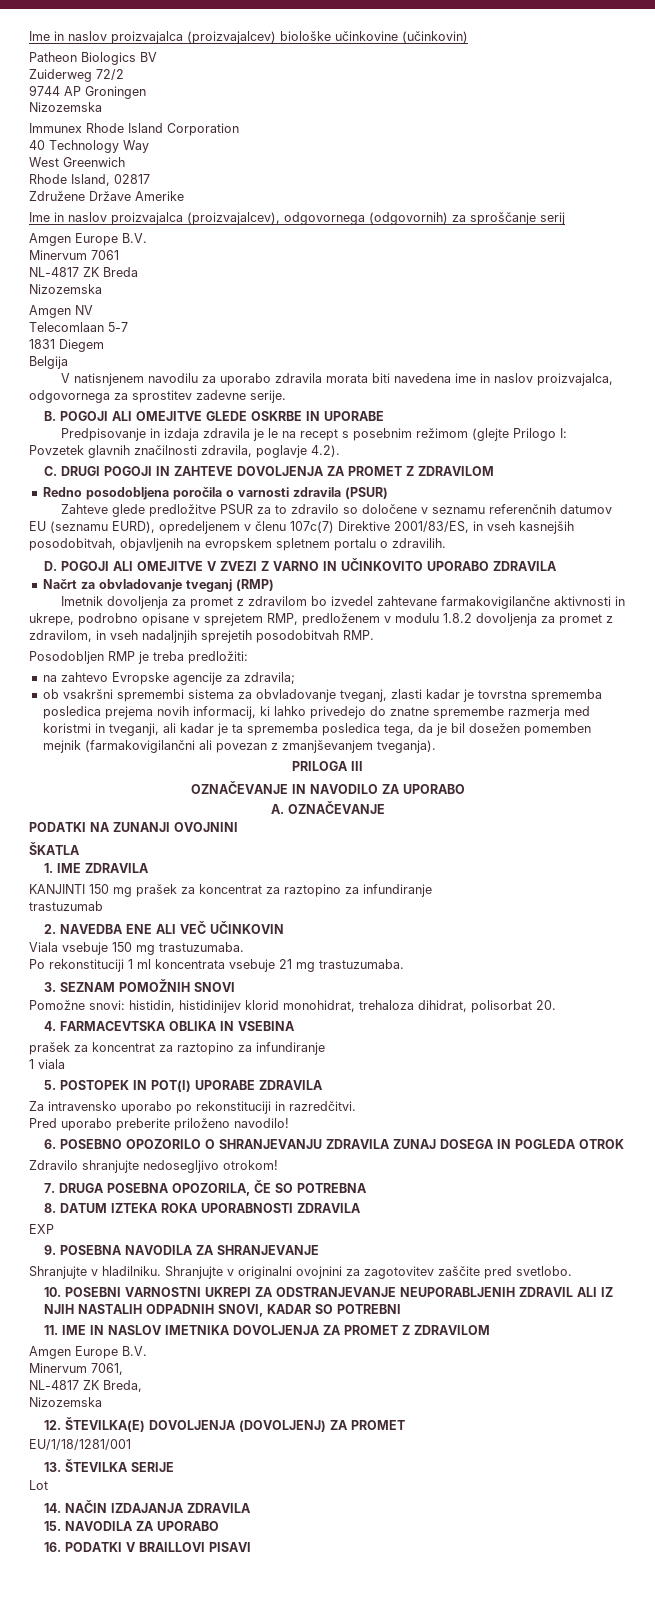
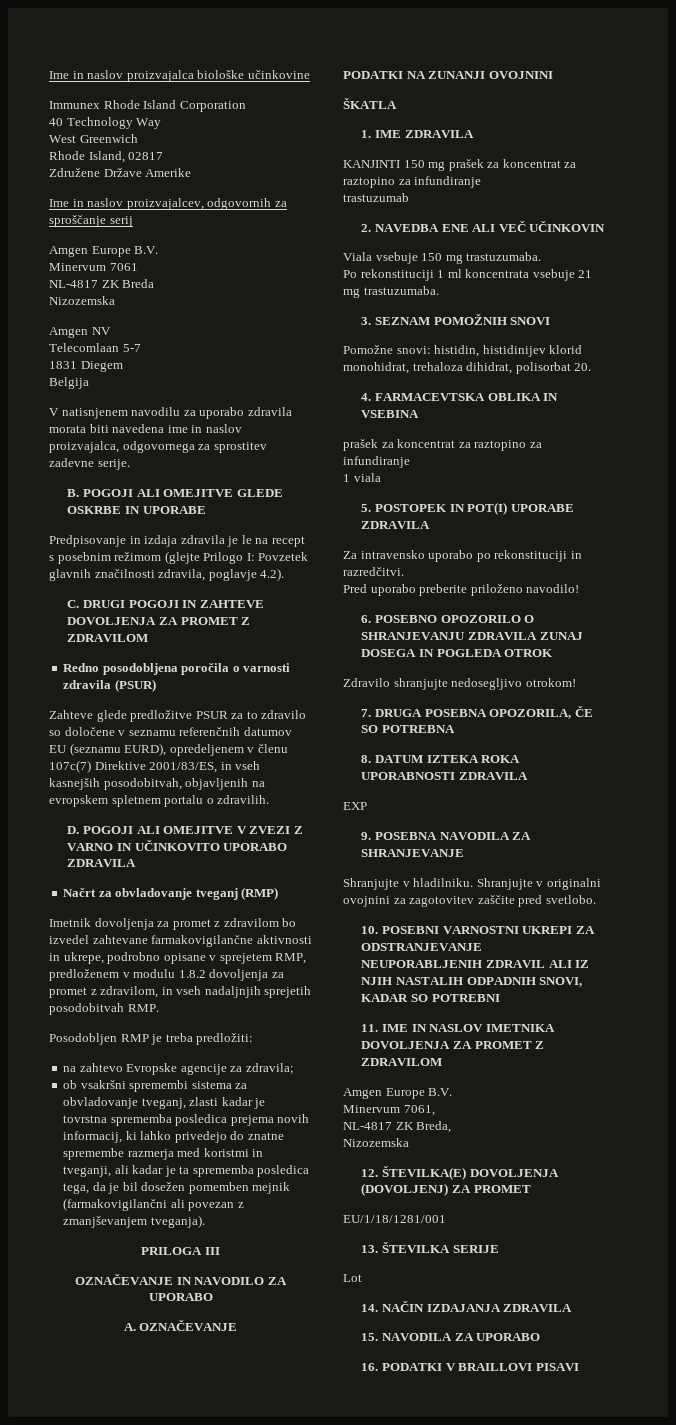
- Ime in naslov proizvajalca (proizvajalcev) biološke učinkovine (učinkovin)
- Patheon Biologics BV
- Zuiderweg 72/2
- 9744 AP Groningen
- Nizozemska
+ Ime in naslov proizvajalca biološke učinkovine
- Ime in naslov proizvajalca (proizvajalcev), odgovornega (odgovornih) za sproščanje serij
+ Ime in naslov proizvajalcev, odgovornih za sproščanje serij

